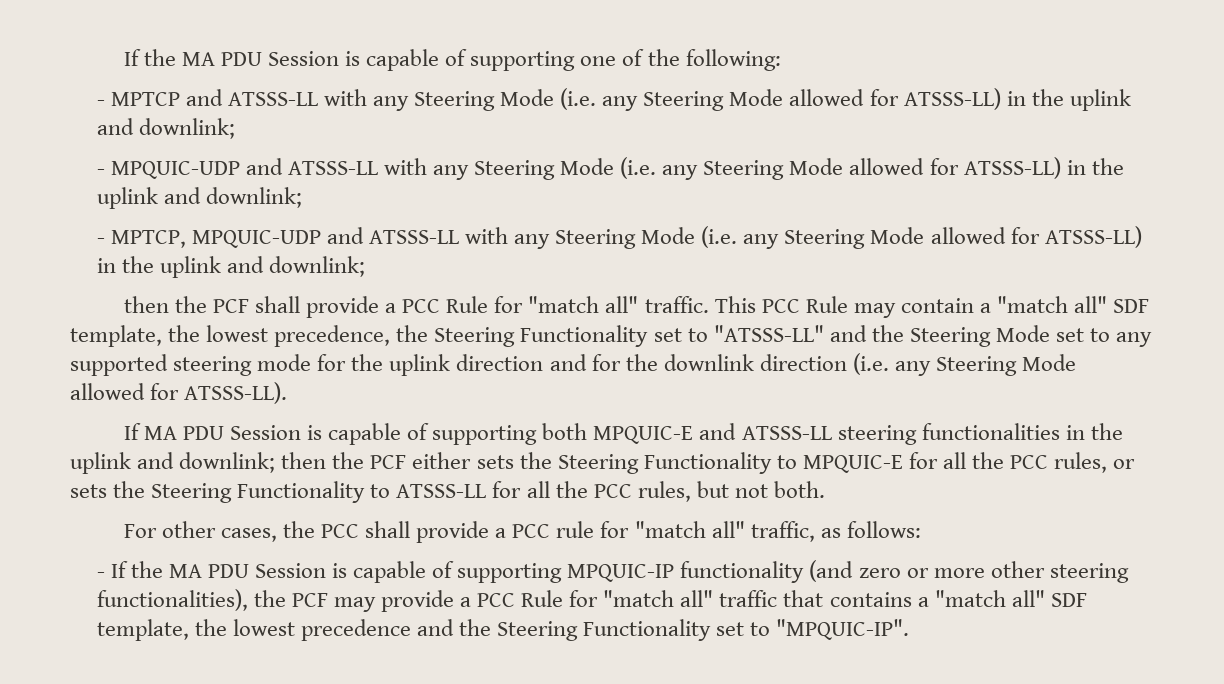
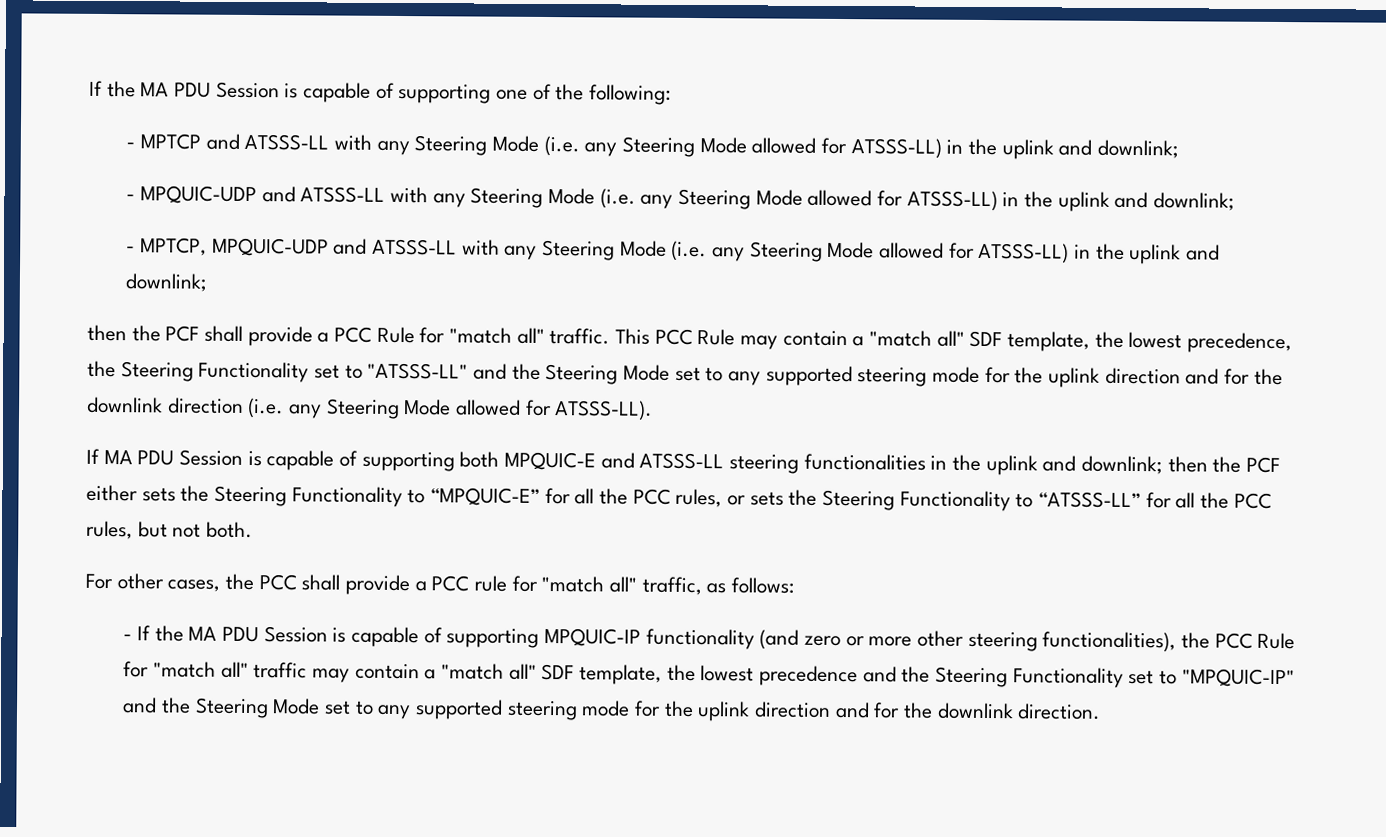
- If MA PDU Session is capable of supporting both MPQUIC-E and ATSSS-LL steering functionalities in the uplink and downlink; then the PCF either sets the Steering Functionality to MPQUIC-E for all the PCC rules, or sets the Steering Functionality to ATSSS-LL for all the PCC rules, but not both.
+ If MA PDU Session is capable of supporting both MPQUIC-E and ATSSS-LL steering functionalities in the uplink and downlink; then the PCF either sets the Steering Functionality to “MPQUIC-E” for all the PCC rules, or sets the Steering Functionality to “ATSSS-LL” for all the PCC rules, but not both.
- - If the MA PDU Session is capable of supporting MPQUIC-IP functionality (and zero or more other steering functionalities), the PCF may provide a PCC Rule for "match all" traffic that contains a "match all" SDF template, the lowest precedence and the Steering Functionality set to "MPQUIC-IP".
+ - If the MA PDU Session is capable of supporting MPQUIC-IP functionality (and zero or more other steering functionalities), the PCC Rule for "match all" traffic may contain a "match all" SDF template, the lowest precedence and the Steering Functionality set to "MPQUIC-IP" and the Steering Mode set to any supported steering mode for the uplink direction and for the downlink direction.

